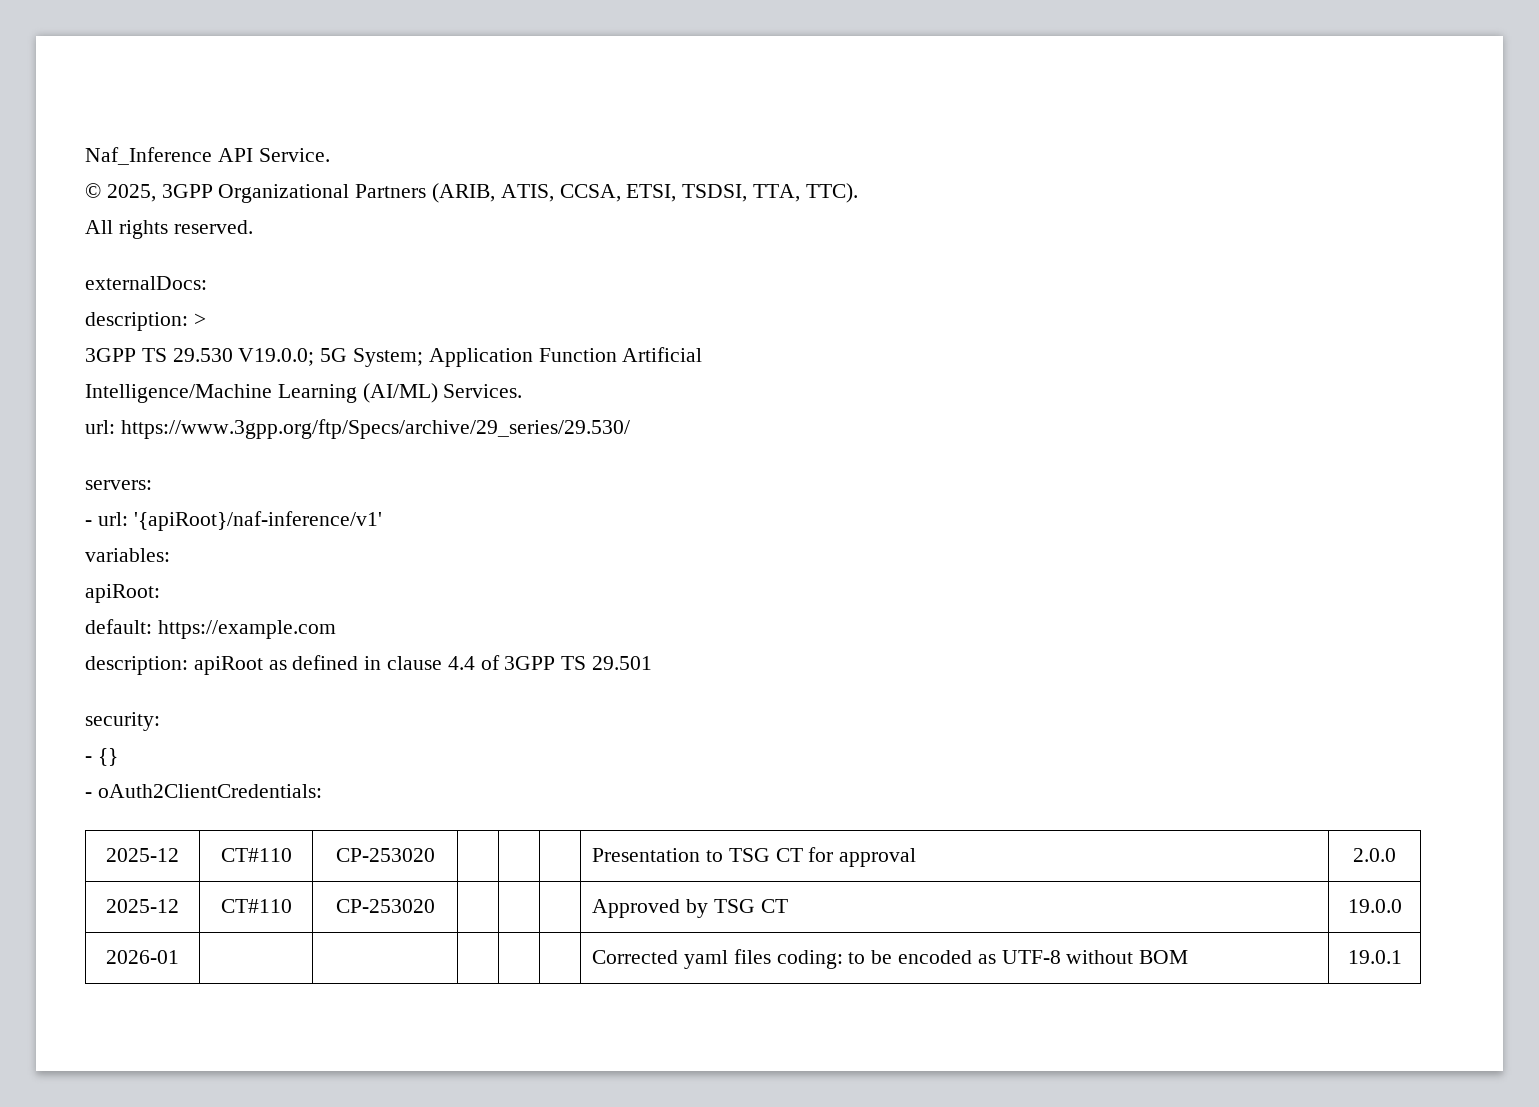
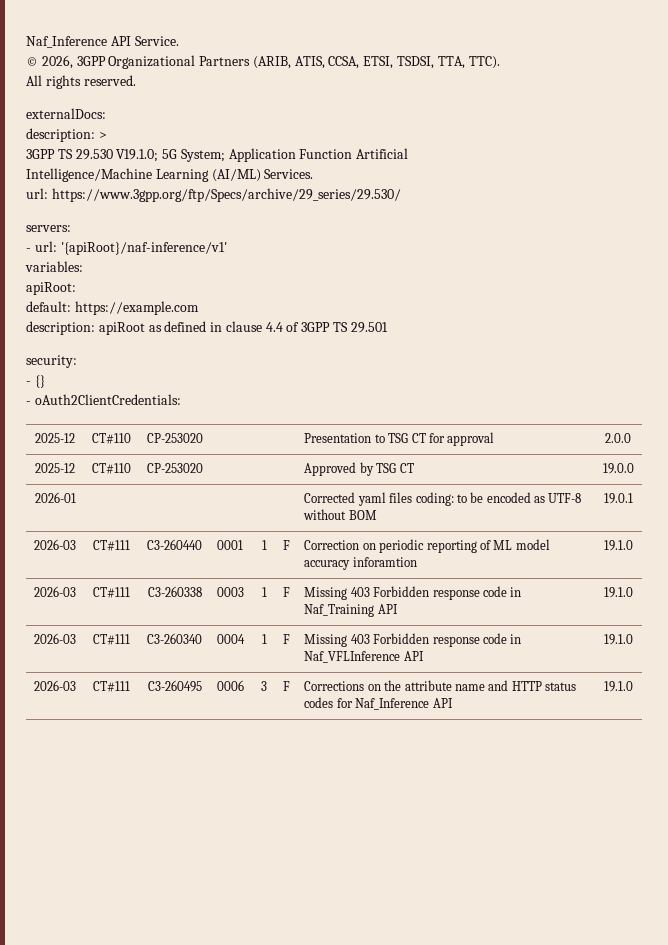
- © 2025, 3GPP Organizational Partners (ARIB, ATIS, CCSA, ETSI, TSDSI, TTA, TTC).
+ © 2026, 3GPP Organizational Partners (ARIB, ATIS, CCSA, ETSI, TSDSI, TTA, TTC).
- 3GPP TS 29.530 V19.0.0; 5G System; Application Function Artificial
+ 3GPP TS 29.530 V19.1.0; 5G System; Application Function Artificial
+ 2026-03 | CT#111 | C3-260440 | 0001 | 1 | F | Correction on periodic reporting of ML model accuracy inforamtion | 19.1.0
+ 2026-03 | CT#111 | C3-260338 | 0003 | 1 | F | Missing 403 Forbidden response code in Naf_Training API | 19.1.0
+ 2026-03 | CT#111 | C3-260340 | 0004 | 1 | F | Missing 403 Forbidden response code in Naf_VFLInference API | 19.1.0
+ 2026-03 | CT#111 | C3-260495 | 0006 | 3 | F | Corrections on the attribute name and HTTP status codes for Naf_Inference API | 19.1.0

